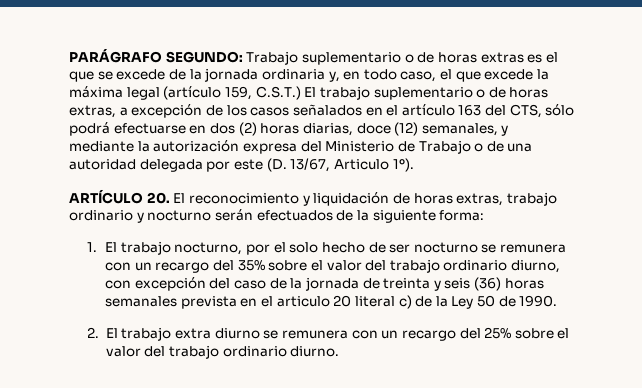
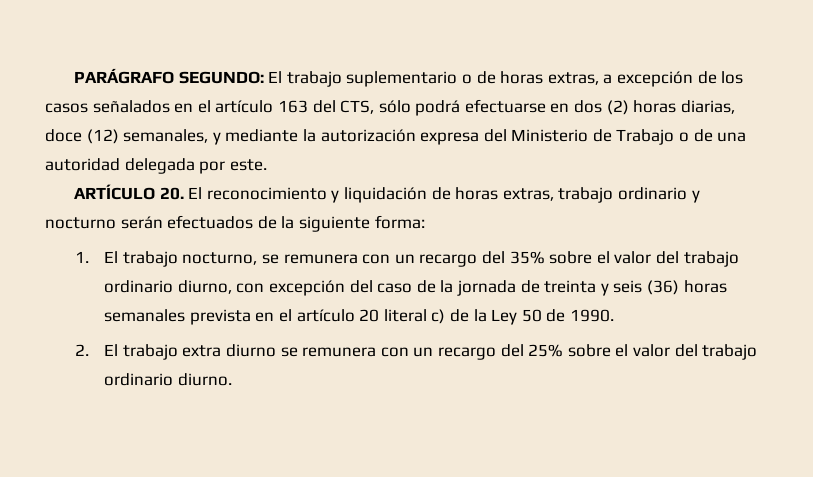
- PARÁGRAFO SEGUNDO: Trabajo suplementario o de horas extras es el que se excede de la jornada ordinaria y, en todo caso, el que excede la máxima legal (artículo 159, C.S.T.) El trabajo suplementario o de horas extras, a excepción de los casos señalados en el artículo 163 del CTS, sólo podrá efectuarse en dos (2) horas diarias, doce (12) semanales, y mediante la autorización expresa del Ministerio de Trabajo o de una autoridad delegada por este (D. 13/67, Articulo 1º).
+ PARÁGRAFO SEGUNDO: El trabajo suplementario o de horas extras, a excepción de los casos señalados en el artículo 163 del CTS, sólo podrá efectuarse en dos (2) horas diarias, doce (12) semanales, y mediante la autorización expresa del Ministerio de Trabajo o de una autoridad delegada por este.
- 1. El trabajo nocturno, por el solo hecho de ser nocturno se remunera con un recargo del 35% sobre el valor del trabajo ordinario diurno, con excepción del caso de la jornada de treinta y seis (36) horas semanales prevista en el articulo 20 literal c) de la Ley 50 de 1990.
+ 1. El trabajo nocturno, se remunera con un recargo del 35% sobre el valor del trabajo ordinario diurno, con excepción del caso de la jornada de treinta y seis (36) horas semanales prevista en el artículo 20 literal c) de la Ley 50 de 1990.

